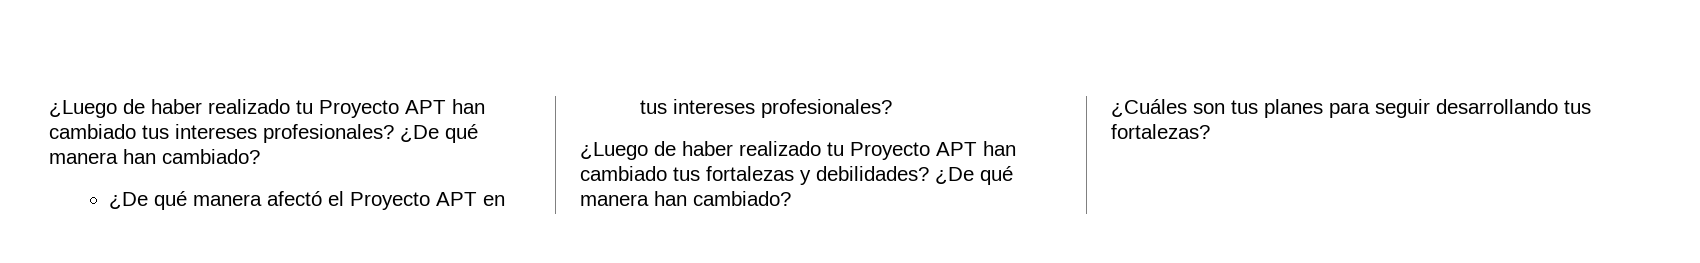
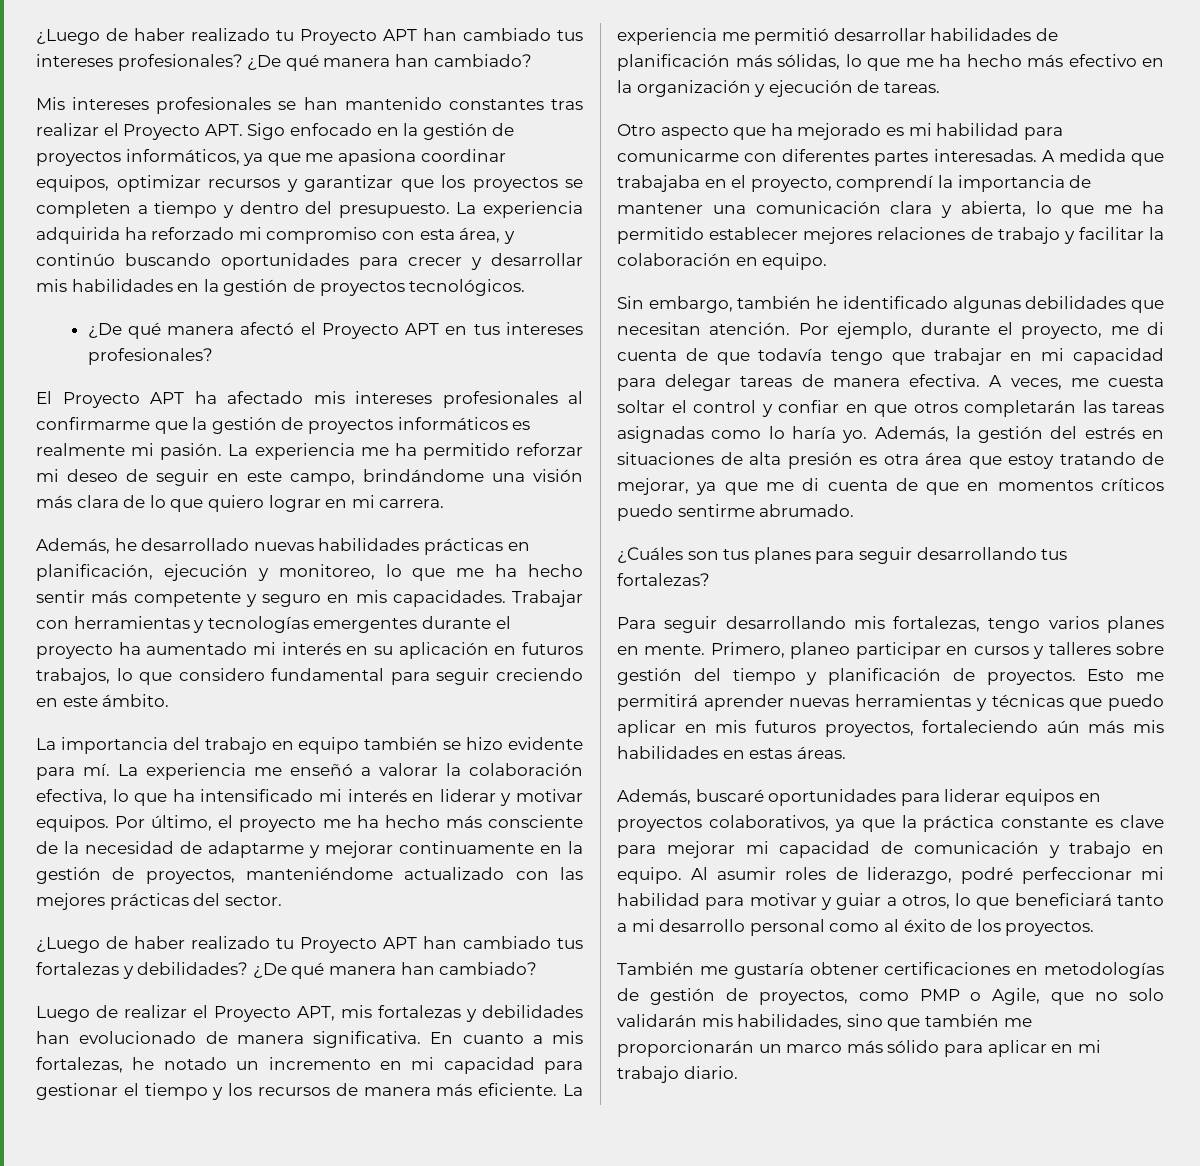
+ Mis intereses profesionales se han mantenido constantes tras realizar el Proyecto APT. Sigo enfocado en la gestión de proyectos informáticos, ya que me apasiona coordinar equipos, optimizar recursos y garantizar que los proyectos se completen a tiempo y dentro del presupuesto. La experiencia adquirida ha reforzado mi compromiso con esta área, y continúo buscando oportunidades para crecer y desarrollar mis habilidades en la gestión de proyectos tecnológicos.
+ El Proyecto APT ha afectado mis intereses profesionales al confirmarme que la gestión de proyectos informáticos es realmente mi pasión. La experiencia me ha permitido reforzar mi deseo de seguir en este campo, brindándome una visión más clara de lo que quiero lograr en mi carrera.
+ Además, he desarrollado nuevas habilidades prácticas en planificación, ejecución y monitoreo, lo que me ha hecho sentir más competente y seguro en mis capacidades. Trabajar con herramientas y tecnologías emergentes durante el proyecto ha aumentado mi interés en su aplicación en futuros trabajos, lo que considero fundamental para seguir creciendo en este ámbito.
+ La importancia del trabajo en equipo también se hizo evidente para mí. La experiencia me enseñó a valorar la colaboración efectiva, lo que ha intensificado mi interés en liderar y motivar equipos. Por último, el proyecto me ha hecho más consciente de la necesidad de adaptarme y mejorar continuamente en la gestión de proyectos, manteniéndome actualizado con las mejores prácticas del sector.
+ Luego de realizar el Proyecto APT, mis fortalezas y debilidades han evolucionado de manera significativa. En cuanto a mis fortalezas, he notado un incremento en mi capacidad para gestionar el tiempo y los recursos de manera más eficiente. La experiencia me permitió desarrollar habilidades de planificación más sólidas, lo que me ha hecho más efectivo en la organización y ejecución de tareas.
+ Otro aspecto que ha mejorado es mi habilidad para comunicarme con diferentes partes interesadas. A medida que trabajaba en el proyecto, comprendí la importancia de mantener una comunicación clara y abierta, lo que me ha permitido establecer mejores relaciones de trabajo y facilitar la colaboración en equipo.
+ Sin embargo, también he identificado algunas debilidades que necesitan atención. Por ejemplo, durante el proyecto, me di cuenta de que todavía tengo que trabajar en mi capacidad para delegar tareas de manera efectiva. A veces, me cuesta soltar el control y confiar en que otros completarán las tareas asignadas como lo haría yo. Además, la gestión del estrés en situaciones de alta presión es otra área que estoy tratando de mejorar, ya que me di cuenta de que en momentos críticos puedo sentirme abrumado.
+ Para seguir desarrollando mis fortalezas, tengo varios planes en mente. Primero, planeo participar en cursos y talleres sobre gestión del tiempo y planificación de proyectos. Esto me permitirá aprender nuevas herramientas y técnicas que puedo aplicar en mis futuros proyectos, fortaleciendo aún más mis habilidades en estas áreas.
+ Además, buscaré oportunidades para liderar equipos en proyectos colaborativos, ya que la práctica constante es clave para mejorar mi capacidad de comunicación y trabajo en equipo. Al asumir roles de liderazgo, podré perfeccionar mi habilidad para motivar y guiar a otros, lo que beneficiará tanto a mi desarrollo personal como al éxito de los proyectos.
+ También me gustaría obtener certificaciones en metodologías de gestión de proyectos, como PMP o Agile, que no solo validarán mis habilidades, sino que también me proporcionarán un marco más sólido para aplicar en mi trabajo diario.

